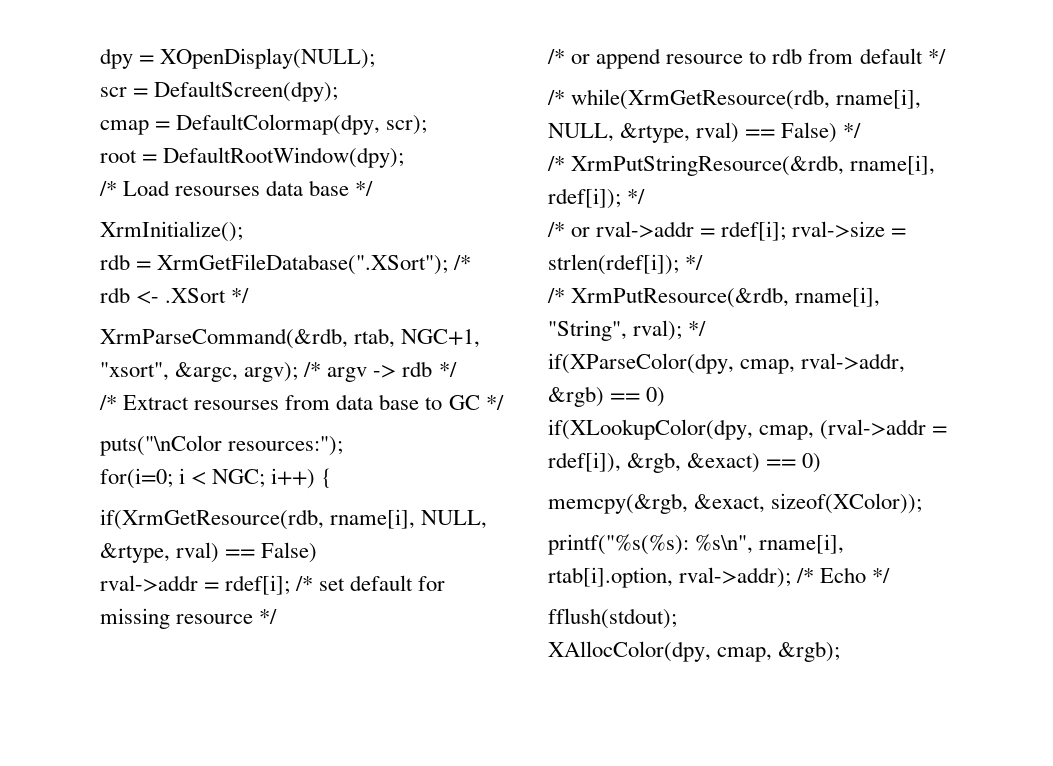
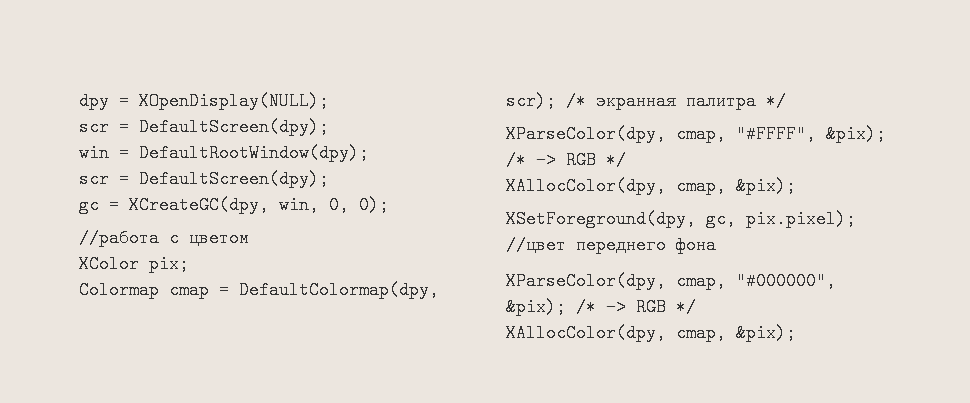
- cmap = DefaultColormap(dpy, scr);
- root = DefaultRootWindow(dpy);
- /* Load resourses data base */
- XrmInitialize();
- rdb = XrmGetFileDatabase(".XSort"); /* rdb <- .XSort */
- XrmParseCommand(&rdb, rtab, NGC+1, "xsort", &argc, argv); /* argv -> rdb */
- /* Extract resourses from data base to GC */
- puts("\nColor resources:");
- for(i=0; i < NGC; i++) {
- if(XrmGetResource(rdb, rname[i], NULL, &rtype, rval) == False)
- rval->addr = rdef[i]; /* set default for missing resource */
- /* or append resource to rdb from default */
- /* while(XrmGetResource(rdb, rname[i], NULL, &rtype, rval) == False) */
- /* XrmPutStringResource(&rdb, rname[i], rdef[i]); */
- /* or rval->addr = rdef[i]; rval->size = strlen(rdef[i]); */
- /* XrmPutResource(&rdb, rname[i], "String", rval); */
- if(XParseColor(dpy, cmap, rval->addr, &rgb) == 0)
- if(XLookupColor(dpy, cmap, (rval->addr = rdef[i]), &rgb, &exact) == 0)
- memcpy(&rgb, &exact, sizeof(XColor));
- printf("%s(%s): %s\n", rname[i], rtab[i].option, rval->addr); /* Echo */
- fflush(stdout);
- XAllocColor(dpy, cmap, &rgb);
+ win = DefaultRootWindow(dpy);
+ scr = DefaultScreen(dpy);
+ gc = XCreateGC(dpy, win, 0, 0);
+ //работа с цветом
+ XColor pix;
+ Colormap cmap = DefaultColormap(dpy, scr); /* экранная палитра */
+ XParseColor(dpy, cmap, "#FFFF", &pix); /* −> RGB */
+ XAllocColor(dpy, cmap, &pix);
+ XSetForeground(dpy, gc, pix.pixel); //цвет переднего фона
+ XParseColor(dpy, cmap, "#000000", &pix); /* −> RGB */
+ XAllocColor(dpy, cmap, &pix);

